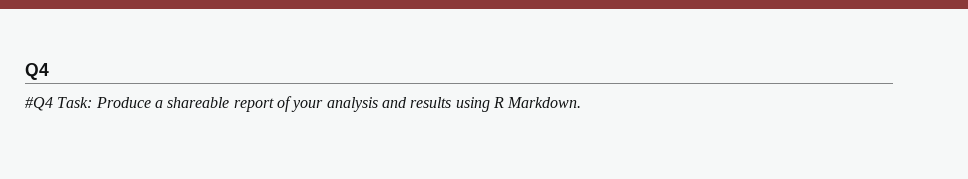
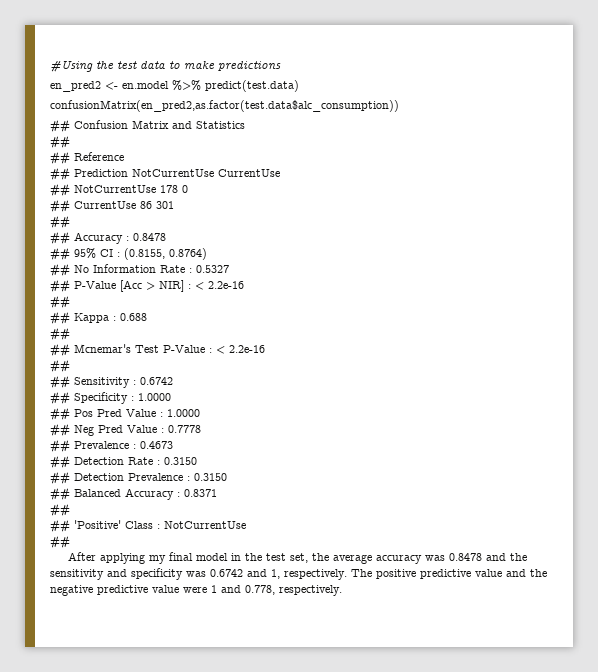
- Q4
- #Q4 Task: Produce a shareable report of your analysis and results using R Markdown.
+ #Using the test data to make predictions
+ en_pred2 <- en.model %>% predict(test.data)
+ confusionMatrix(en_pred2,as.factor(test.data$alc_consumption))
+ ## Confusion Matrix and Statistics
+ ##
+ ## Reference
+ ## Prediction NotCurrentUse CurrentUse
+ ## NotCurrentUse 178 0
+ ## CurrentUse 86 301
+ ##
+ ## Accuracy : 0.8478
+ ## 95% CI : (0.8155, 0.8764)
+ ## No Information Rate : 0.5327
+ ## P-Value [Acc > NIR] : < 2.2e-16
+ ##
+ ## Kappa : 0.688
+ ##
+ ## Mcnemar's Test P-Value : < 2.2e-16
+ ##
+ ## Sensitivity : 0.6742
+ ## Specificity : 1.0000
+ ## Pos Pred Value : 1.0000
+ ## Neg Pred Value : 0.7778
+ ## Prevalence : 0.4673
+ ## Detection Rate : 0.3150
+ ## Detection Prevalence : 0.3150
+ ## Balanced Accuracy : 0.8371
+ ##
+ ## 'Positive' Class : NotCurrentUse
+ ##
+ After applying my final model in the test set, the average accuracy was 0.8478 and the sensitivity and specificity was 0.6742 and 1, respectively. The positive predictive value and the negative predictive value were 1 and 0.778, respectively.

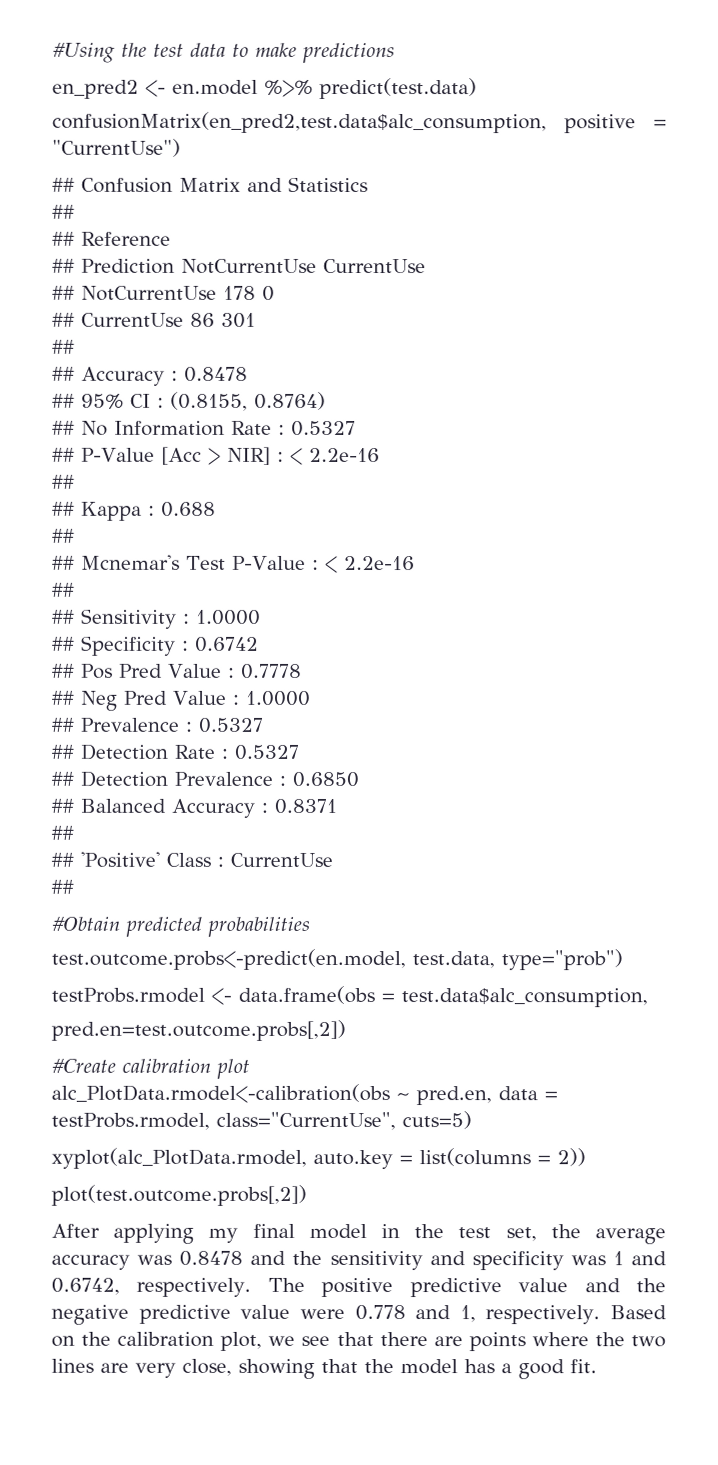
- confusionMatrix(en_pred2,as.factor(test.data$alc_consumption))
+ confusionMatrix(en_pred2,test.data$alc_consumption, positive = "CurrentUse")
- ## Sensitivity : 0.6742
+ ## Sensitivity : 1.0000
- ## Specificity : 1.0000
+ ## Specificity : 0.6742
- ## Pos Pred Value : 1.0000
+ ## Pos Pred Value : 0.7778
- ## Neg Pred Value : 0.7778
+ ## Neg Pred Value : 1.0000
- ## Prevalence : 0.4673
+ ## Prevalence : 0.5327
- ## Detection Rate : 0.3150
+ ## Detection Rate : 0.5327
- ## Detection Prevalence : 0.3150
+ ## Detection Prevalence : 0.6850
- ## 'Positive' Class : NotCurrentUse
+ ## 'Positive' Class : CurrentUse
  ##
+ #Obtain predicted probabilities
+ test.outcome.probs<-predict(en.model, test.data, type="prob")
+ testProbs.rmodel <- data.frame(obs = test.data$alc_consumption,
+ pred.en=test.outcome.probs[,2])
+ #Create calibration plot
+ alc_PlotData.rmodel<-calibration(obs ~ pred.en, data = testProbs.rmodel, class="CurrentUse", cuts=5)
+ xyplot(alc_PlotData.rmodel, auto.key = list(columns = 2))
+ plot(test.outcome.probs[,2])
- After applying my final model in the test set, the average accuracy was 0.8478 and the sensitivity and specificity was 0.6742 and 1, respectively.
+ After applying my final model in the test set, the average accuracy was 0.8478 and the sensitivity and specificity was 1 and 0.6742, respectively.
- The positive predictive value and the negative predictive value were 1 and 0.778, respectively.
+ The positive predictive value and the negative predictive value were 0.778 and 1, respectively. Based on the calibration plot, we see that there are points where the two lines are very close, showing that the model has a good fit.

